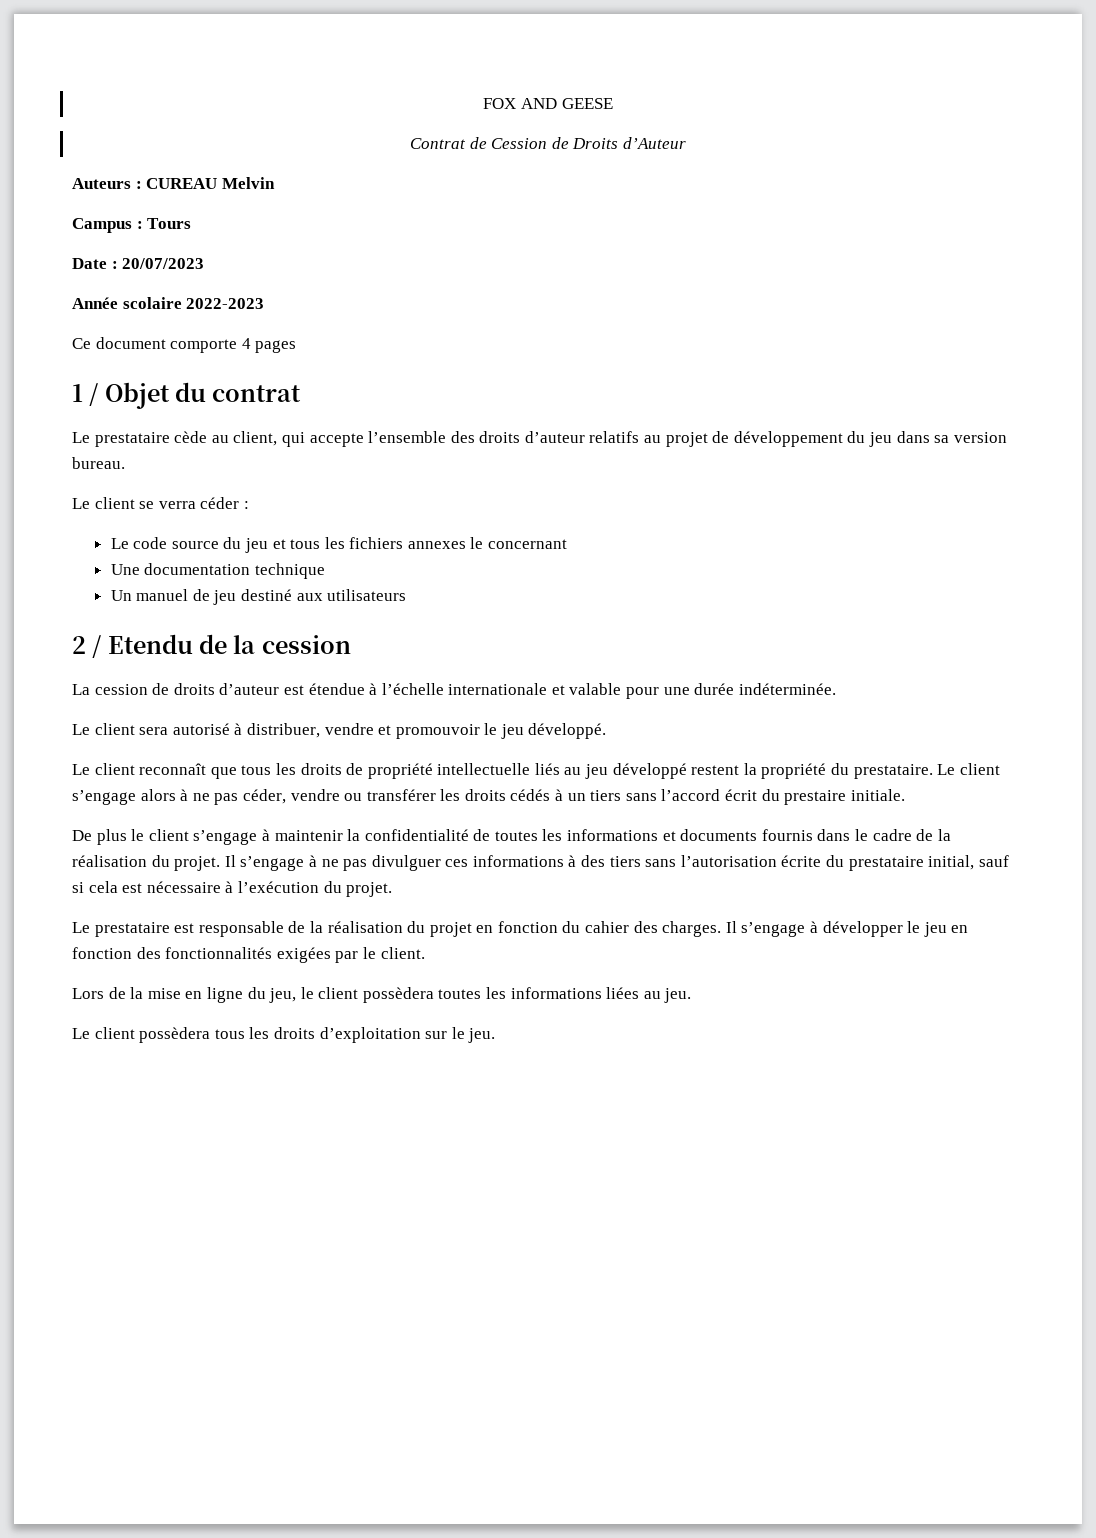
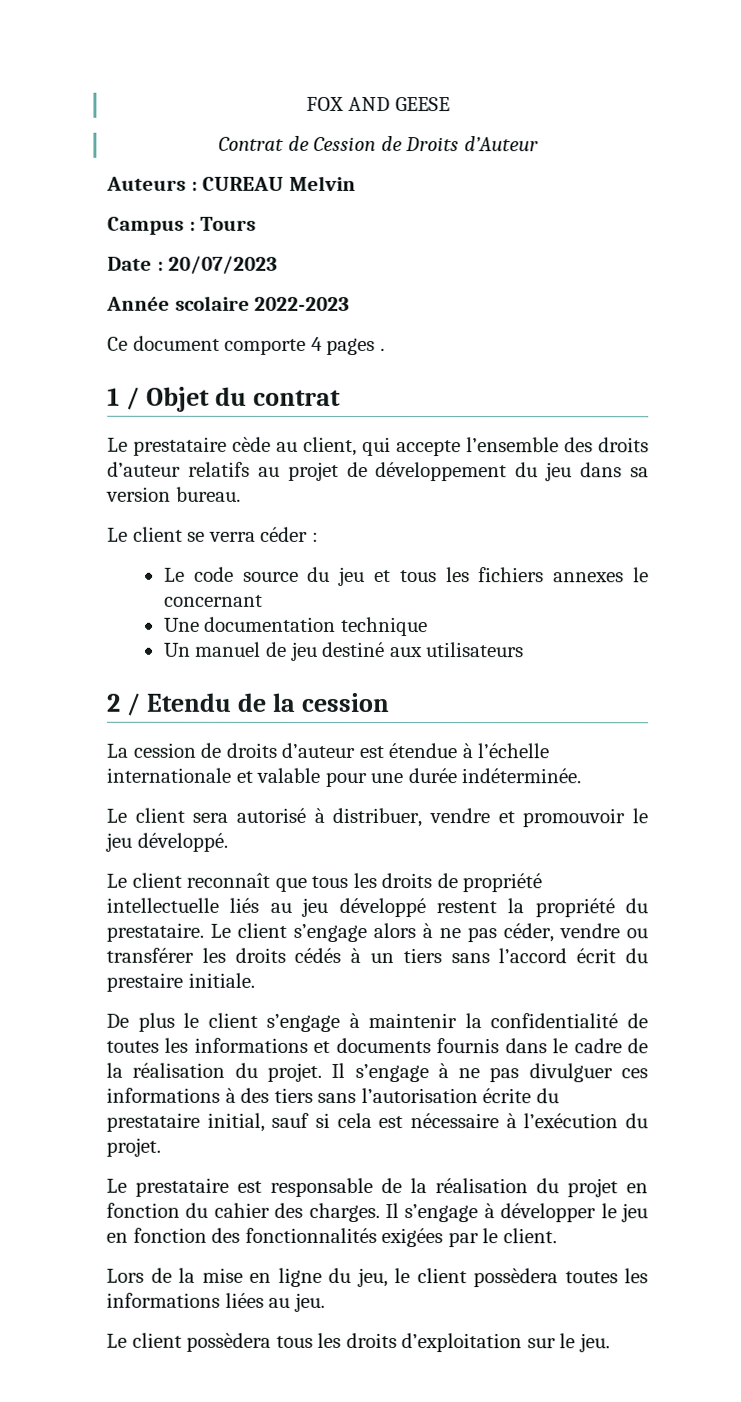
- Ce document comporte 4 pages
+ Ce document comporte 4 pages .

